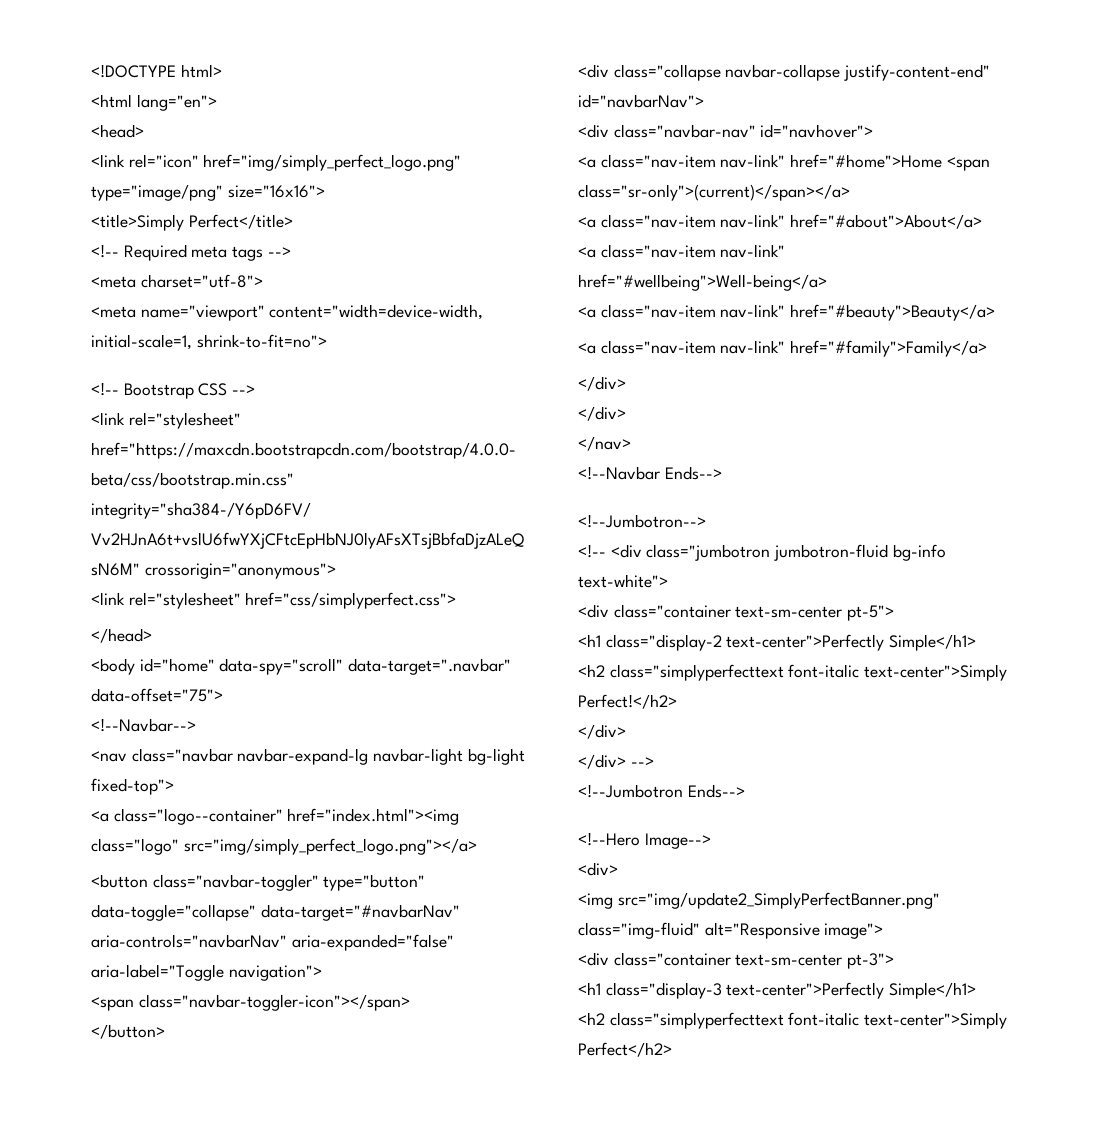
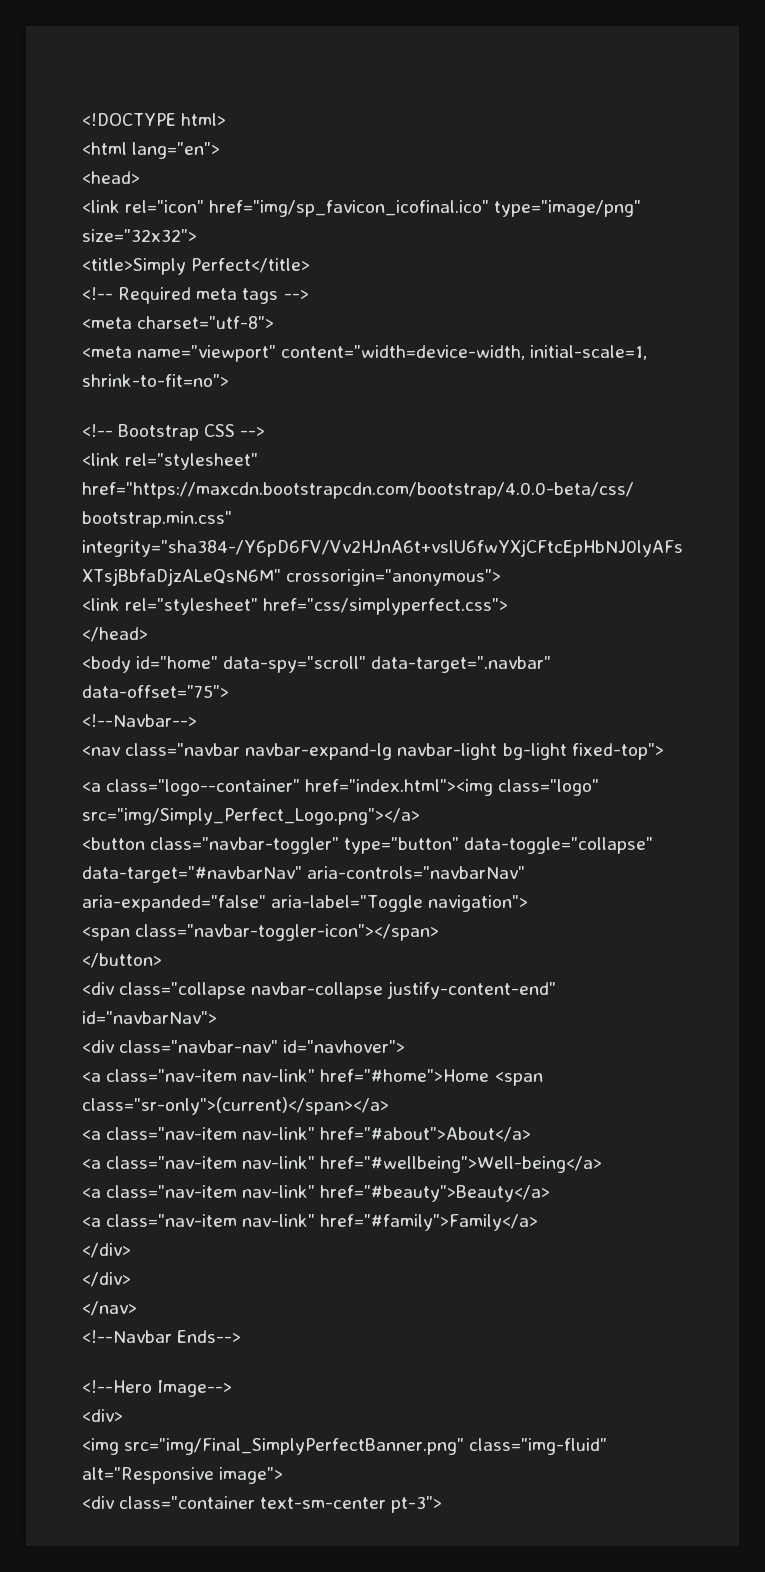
- <link rel="icon" href="img/simply_perfect_logo.png" type="image/png" size="16x16">
+ <link rel="icon" href="img/sp_favicon_icofinal.ico" type="image/png" size="32x32">
- <a class="logo--container" href="index.html"><img class="logo" src="img/simply_perfect_logo.png"></a>
+ <a class="logo--container" href="index.html"><img class="logo" src="img/Simply_Perfect_Logo.png"></a>
- <!--Jumbotron-->
- <!-- <div class="jumbotron jumbotron-fluid bg-info text-white">
- <div class="container text-sm-center pt-5">
- <h1 class="display-2 text-center">Perfectly Simple</h1>
- <h2 class="simplyperfecttext font-italic text-center">Simply Perfect!</h2>
- </div>
- </div> -->
- <!--Jumbotron Ends-->
- <img src="img/update2_SimplyPerfectBanner.png" class="img-fluid" alt="Responsive image">
+ <img src="img/Final_SimplyPerfectBanner.png" class="img-fluid" alt="Responsive image">
- <h1 class="display-3 text-center">Perfectly Simple</h1>
- <h2 class="simplyperfecttext font-italic text-center">Simply Perfect</h2>

